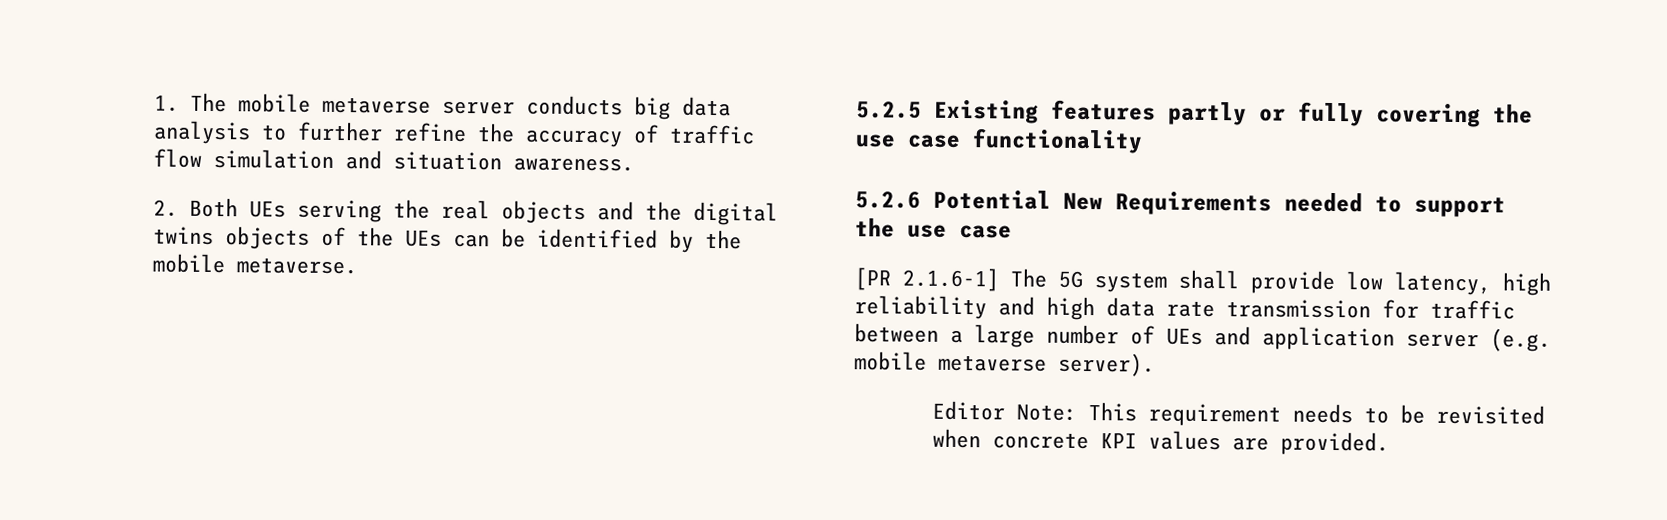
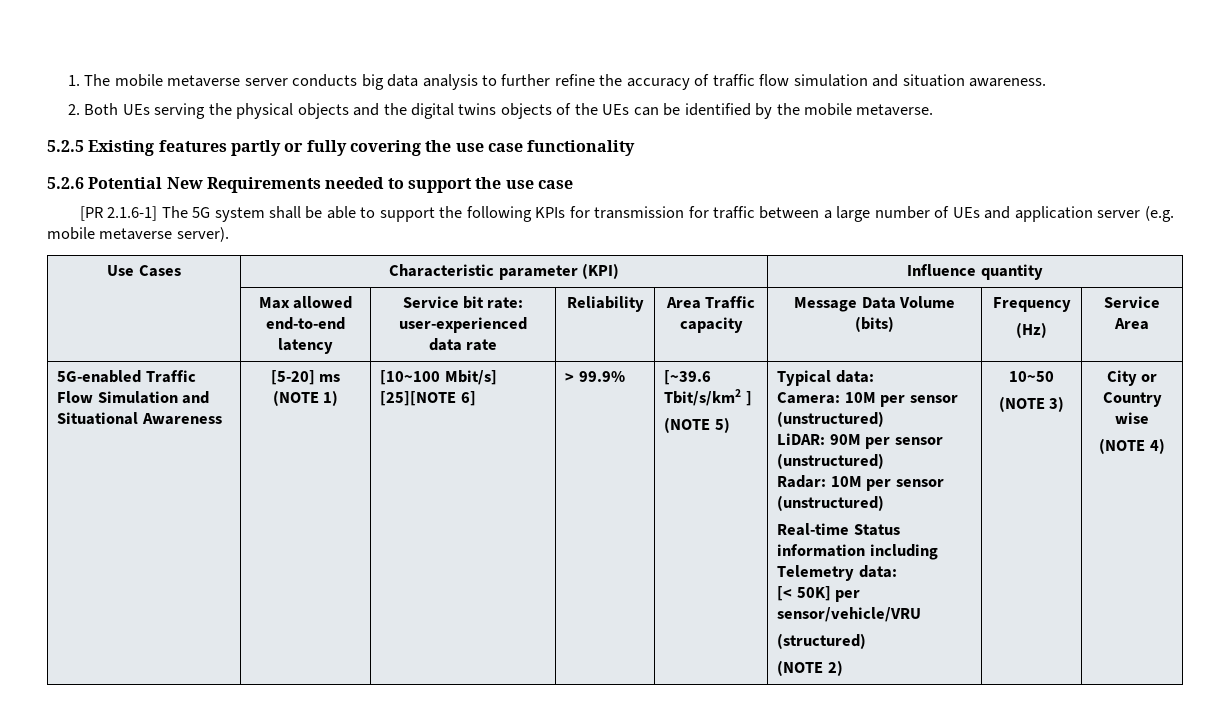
- 2. Both UEs serving the real objects and the digital twins objects of the UEs can be identified by the mobile metaverse.
+ 2. Both UEs serving the physical objects and the digital twins objects of the UEs can be identified by the mobile metaverse.
- [PR 2.1.6-1] The 5G system shall provide low latency, high reliability and high data rate transmission for traffic between a large number of UEs and application server (e.g. mobile metaverse server).
+ [PR 2.1.6-1] The 5G system shall be able to support the following KPIs for transmission for traffic between a large number of UEs and application server (e.g. mobile metaverse server).
- Editor Note: This requirement needs to be revisited when concrete KPI values are provided.
+ Use Cases | Characteristic parameter (KPI) | Influence quantity
+ | Max allowed end-to-end latency | Service bit rate: user-experienced data rate | Reliability | Area Traffic capacity | Message Data Volume (bits) | Frequency
+ (Hz) | Service Area
+ 5G-enabled Traffic Flow Simulation and Situational Awareness | [5-20] ms (NOTE 1) | [10~100 Mbit/s] [25][NOTE 6] | > 99.9% | [~39.6 Tbit/s/km2 ]
+ (NOTE 5) | Typical data:
+ Camera: 10M per sensor (unstructured)
+ LiDAR: 90M per sensor (unstructured)
+ Radar: 10M per sensor (unstructured)
+ Real-time Status information including Telemetry data:
+ [< 50K] per sensor/vehicle/VRU
+ (structured)
+ (NOTE 2) | 10~50
+ (NOTE 3) | City or Country wise
+ (NOTE 4)

